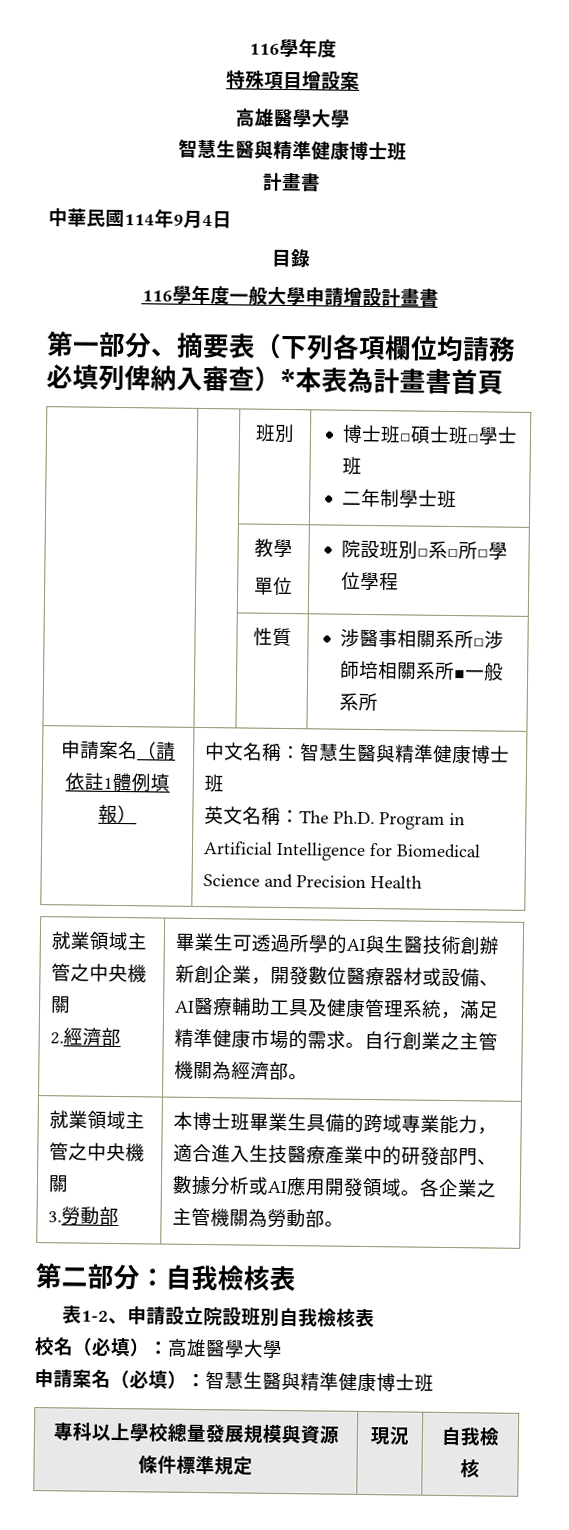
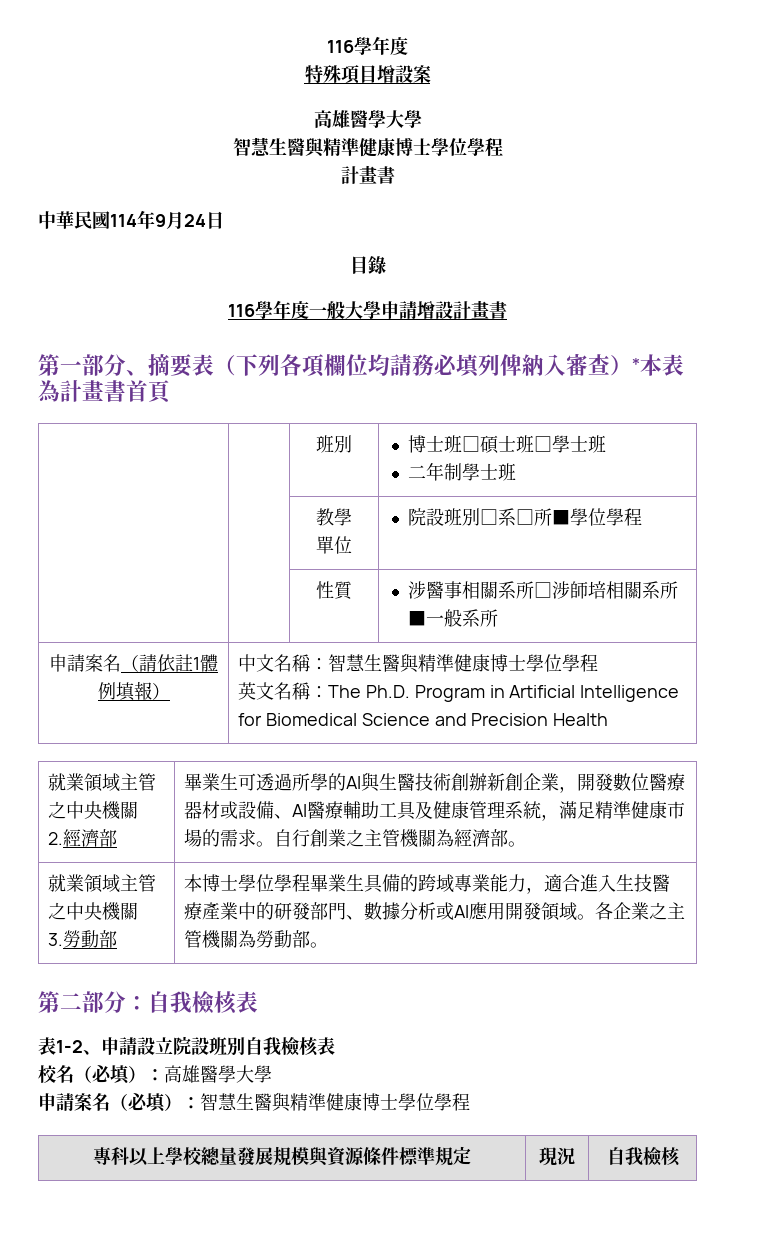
  特殊項目增設案
  高雄醫學大學
- 智慧生醫與精準健康博士班
+ 智慧生醫與精準健康博士學位學程
- 中華民國114年9月4日
+ 中華民國114年9月24日
  | | 教學
- 單位 | 院設班別□系□所□學位學程
+ 單位 | 院設班別□系□所■學位學程
- 申請案名（請依註1體例填報） | 中文名稱：智慧生醫與精準健康博士班
+ 申請案名（請依註1體例填報） | 中文名稱：智慧生醫與精準健康博士學位學程
  自行創業之主管機關為經濟部。
  就業領域主管之中央機關
- 3.勞動部 | 本博士班畢業生具備的跨域專業能力，適合進入生技醫療產業中的研發部門、數據分析或AI應用開發領域。各企業之主管機關為勞動部。
+ 3.勞動部 | 本博士學位學程畢業生具備的跨域專業能力，適合進入生技醫療產業中的研發部門、數據分析或AI應用開發領域。各企業之主管機關為勞動部。
- 申請案名（必填）：智慧生醫與精準健康博士班
+ 申請案名（必填）：智慧生醫與精準健康博士學位學程

